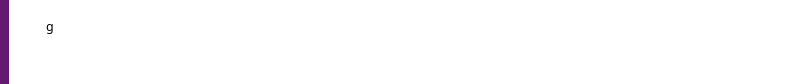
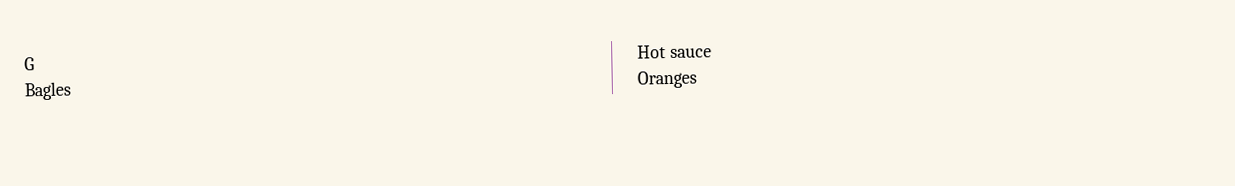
- g
+ G
+ Bagles
+ Hot sauce
+ Oranges

